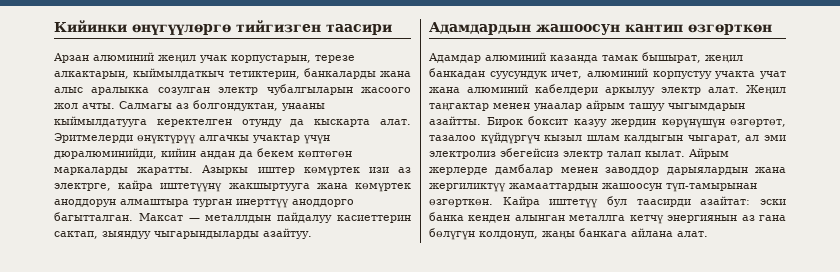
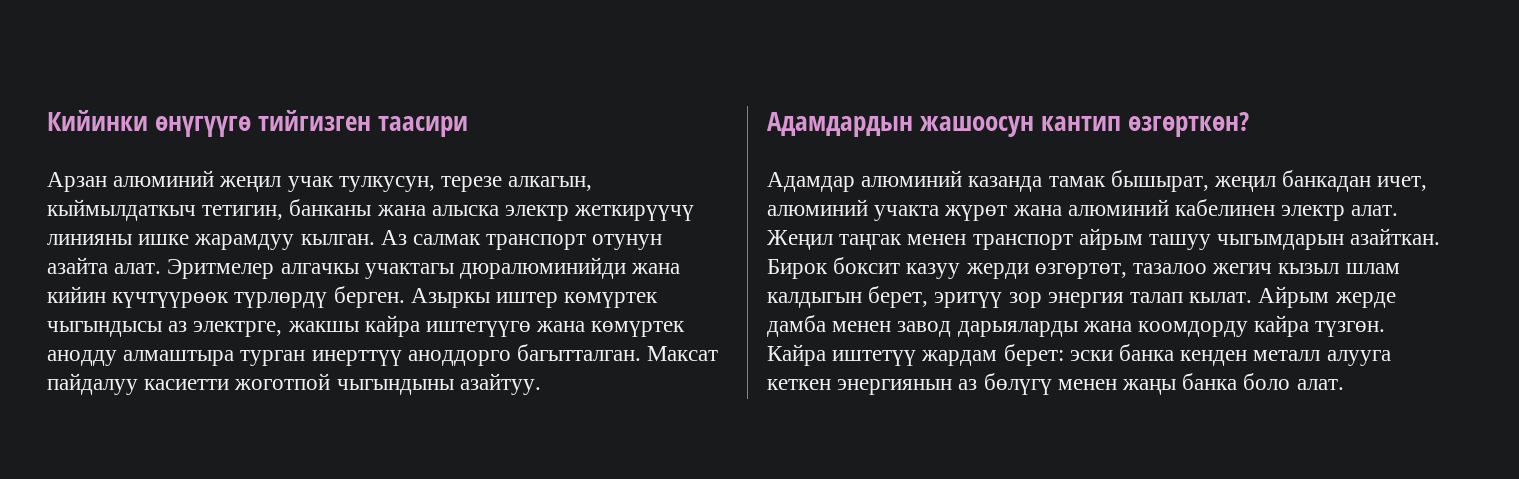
- Кийинки өнүгүүлөргө тийгизген таасири
+ Кийинки өнүгүүгө тийгизген таасири
- Арзан алюминий жеңил учак корпустарын, терезе алкактарын, кыймылдаткыч тетиктерин, банкаларды жана алыс аралыкка созулган электр чубалгыларын жасоого жол ачты. Салмагы аз болгондуктан, унааны кыймылдатууга керектелген отунду да кыскарта алат. Эритмелерди өнүктүрүү алгачкы учактар үчүн дюралюминийди, кийин андан да бекем көптөгөн маркаларды жаратты.
+ Арзан алюминий жеңил учак тулкусун, терезе алкагын, кыймылдаткыч тетигин, банканы жана алыска электр жеткирүүчү линияны ишке жарамдуу кылган. Аз салмак транспорт отунун азайта алат. Эритмелер алгачкы учактагы дюралюминийди жана кийин күчтүүрөөк түрлөрдү берген.
- Азыркы иштер көмүртек изи аз электрге, кайра иштетүүнү жакшыртууга жана көмүртек аноддорун алмаштыра турган инерттүү аноддорго багытталган.
+ Азыркы иштер көмүртек чыгындысы аз электрге, жакшы кайра иштетүүгө жана көмүртек анодду алмаштыра турган инерттүү аноддорго багытталган.
- Максат — металлдын пайдалуу касиеттерин сактап, зыяндуу чыгарындыларды азайтуу.
+ Максат пайдалуу касиетти жоготпой чыгындыны азайтуу.
- Адамдардын жашоосун кантип өзгөрткөн
+ Адамдардын жашоосун кантип өзгөрткөн?
- Адамдар алюминий казанда тамак бышырат, жеңил банкадан суусундук ичет, алюминий корпустуу учакта учат жана алюминий кабелдери аркылуу электр алат. Жеңил таңгактар менен унаалар айрым ташуу чыгымдарын азайтты.
+ Адамдар алюминий казанда тамак бышырат, жеңил банкадан ичет, алюминий учакта жүрөт жана алюминий кабелинен электр алат. Жеңил таңгак менен транспорт айрым ташуу чыгымдарын азайткан.
- Бирок боксит казуу жердин көрүнүшүн өзгөртөт, тазалоо күйдүргүч кызыл шлам калдыгын чыгарат, ал эми электролиз эбегейсиз электр талап кылат. Айрым жерлерде дамбалар менен заводдор дарыялардын жана жергиликтүү жамааттардын жашоосун түп-тамырынан өзгөрткөн. Кайра иштетүү бул таасирди азайтат: эски банка кенден алынган металлга кетчү энергиянын аз гана бөлүгүн колдонуп, жаңы банкага айлана алат.
+ Бирок боксит казуу жерди өзгөртөт, тазалоо жегич кызыл шлам калдыгын берет, эритүү зор энергия талап кылат. Айрым жерде дамба менен завод дарыяларды жана коомдорду кайра түзгөн. Кайра иштетүү жардам берет: эски банка кенден металл алууга кеткен энергиянын аз бөлүгү менен жаңы банка боло алат.

